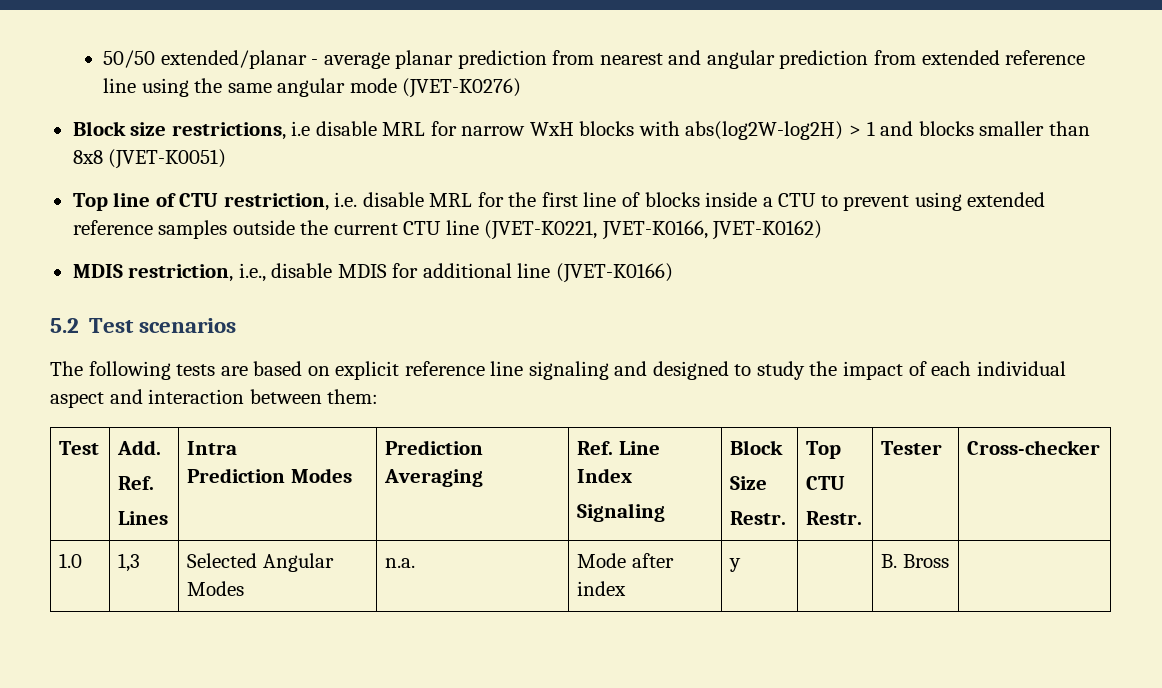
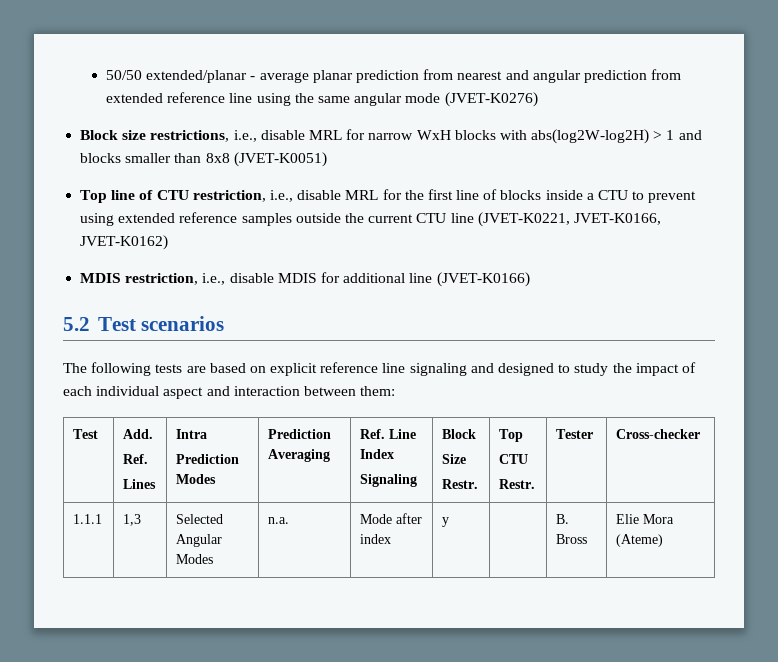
- Block size restrictions, i.e disable MRL for narrow WxH blocks with abs(log2W-log2H) > 1 and blocks smaller than 8x8 (JVET-K0051)
+ Block size restrictions, i.e., disable MRL for narrow WxH blocks with abs(log2W-log2H) > 1 and blocks smaller than 8x8 (JVET-K0051)
- Top line of CTU restriction, i.e. disable MRL for the first line of blocks inside a CTU to prevent using extended reference samples outside the current CTU line (JVET-K0221, JVET-K0166, JVET-K0162)
+ Top line of CTU restriction, i.e., disable MRL for the first line of blocks inside a CTU to prevent using extended reference samples outside the current CTU line (JVET-K0221, JVET-K0166, JVET-K0162)
- 1.0 | 1,3 | Selected Angular Modes | n.a. | Mode after index | y | | B. Bross |
+ 1.1.1 | 1,3 | Selected Angular Modes | n.a. | Mode after index | y | | B. Bross | Elie Mora (Ateme)

